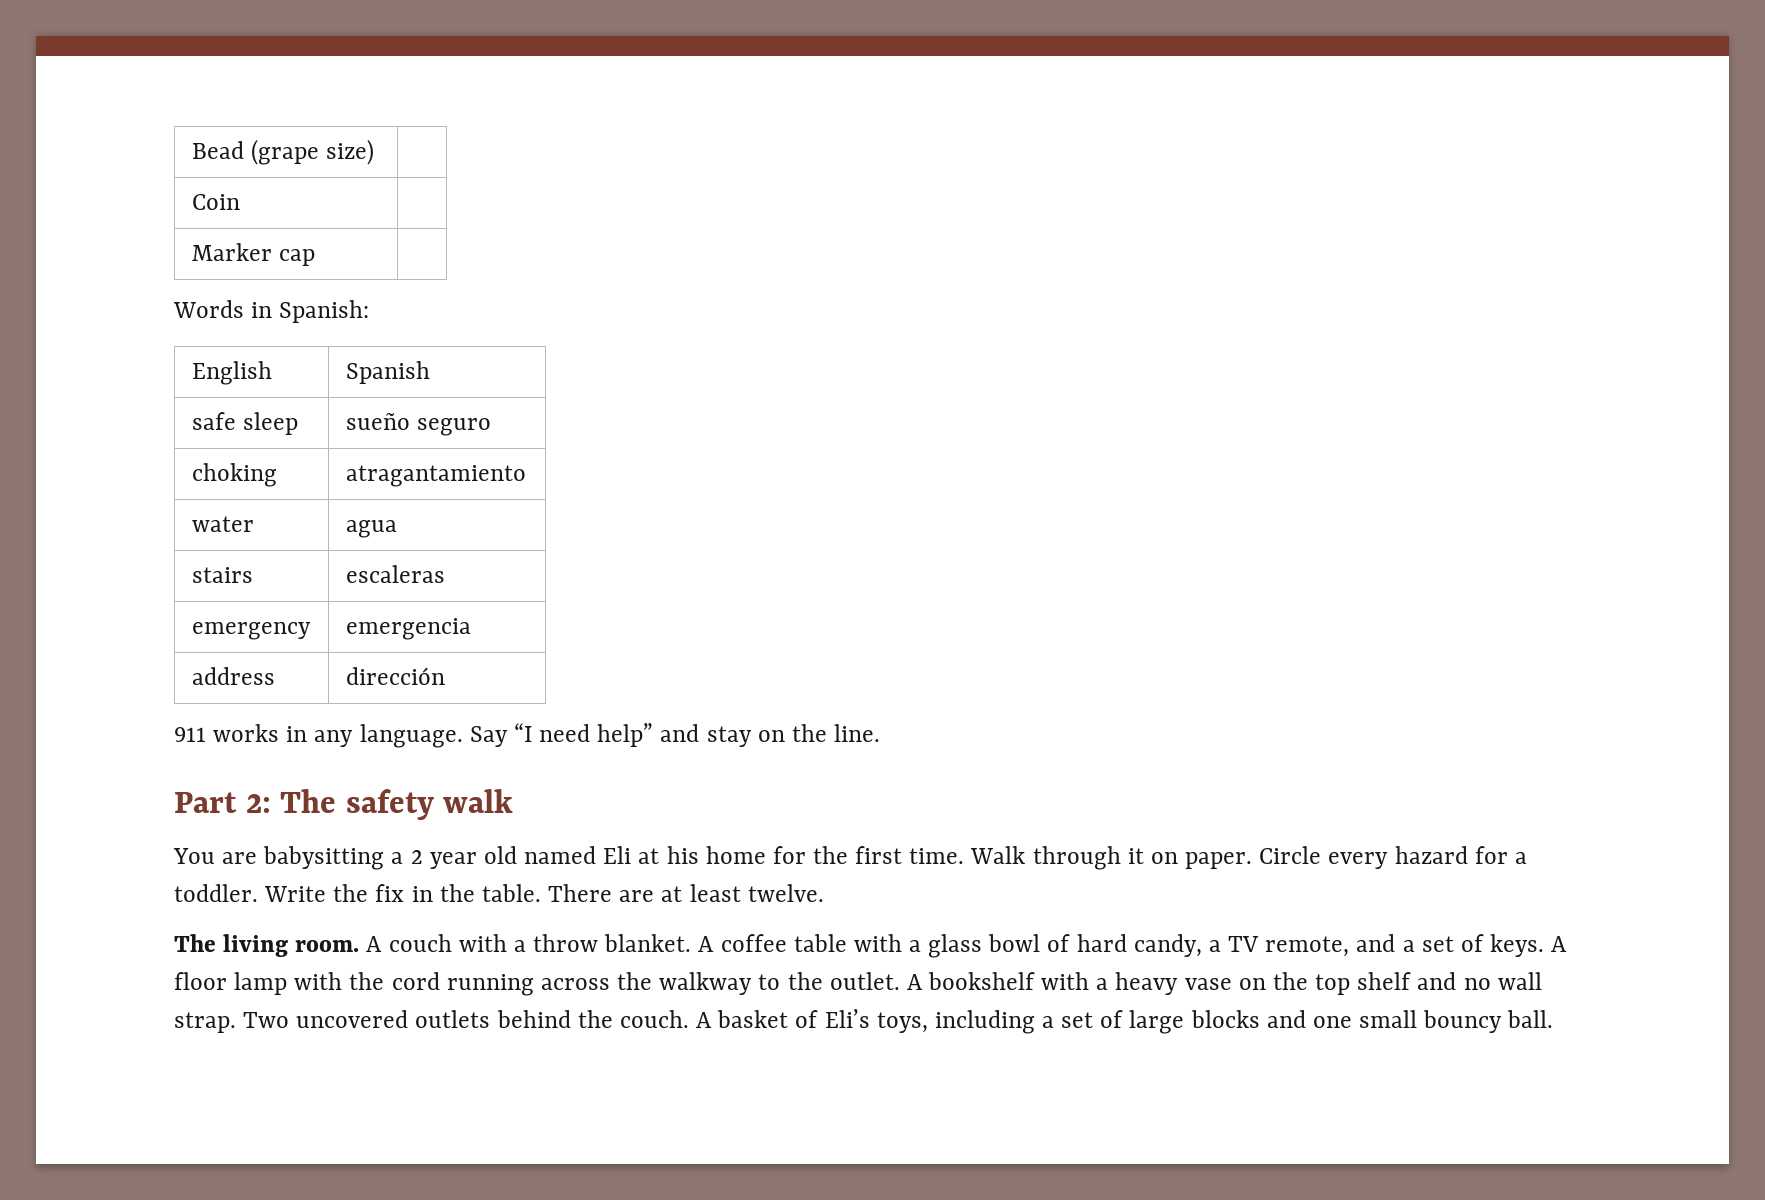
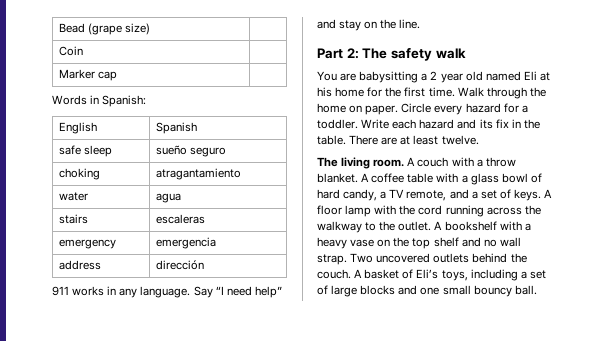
- Walk through it on paper.
+ Walk through the home on paper.
- Write the fix in the table.
+ Write each hazard and its fix in the table.

